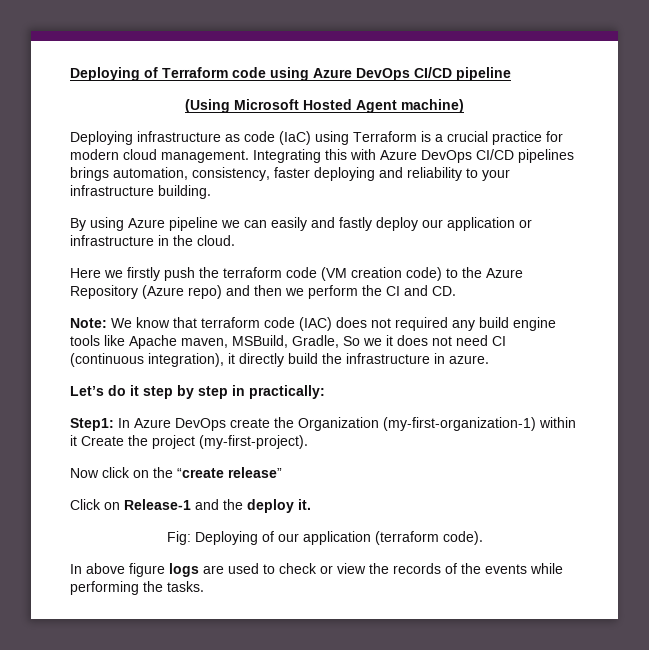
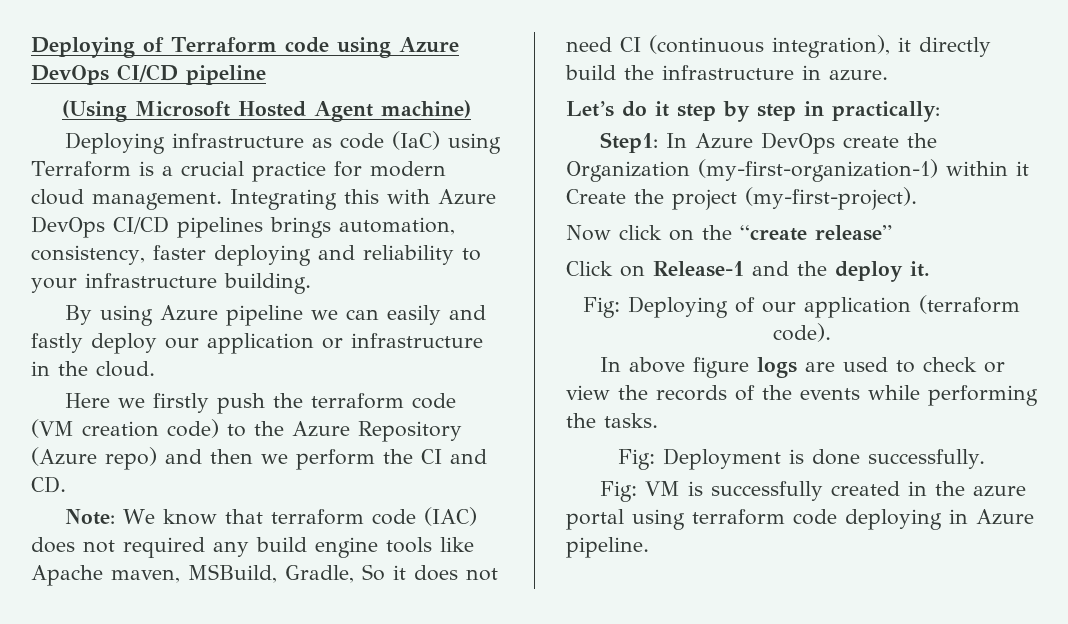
- Note: We know that terraform code (IAC) does not required any build engine tools like Apache maven, MSBuild, Gradle, So we it does not need CI (continuous integration), it directly build the infrastructure in azure.
+ Note: We know that terraform code (IAC) does not required any build engine tools like Apache maven, MSBuild, Gradle, So it does not need CI (continuous integration), it directly build the infrastructure in azure.
+ Fig: Deployment is done successfully.
+ Fig: VM is successfully created in the azure portal using terraform code deploying in Azure pipeline.

